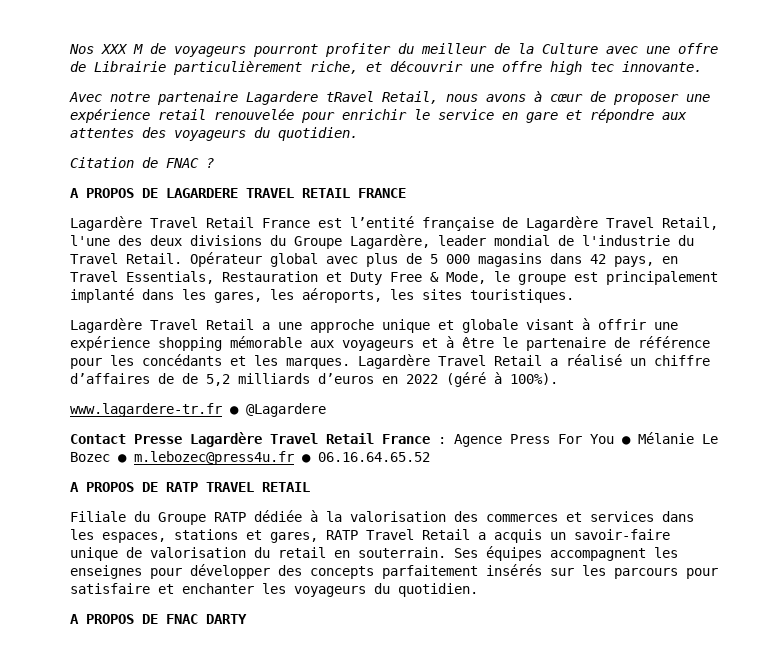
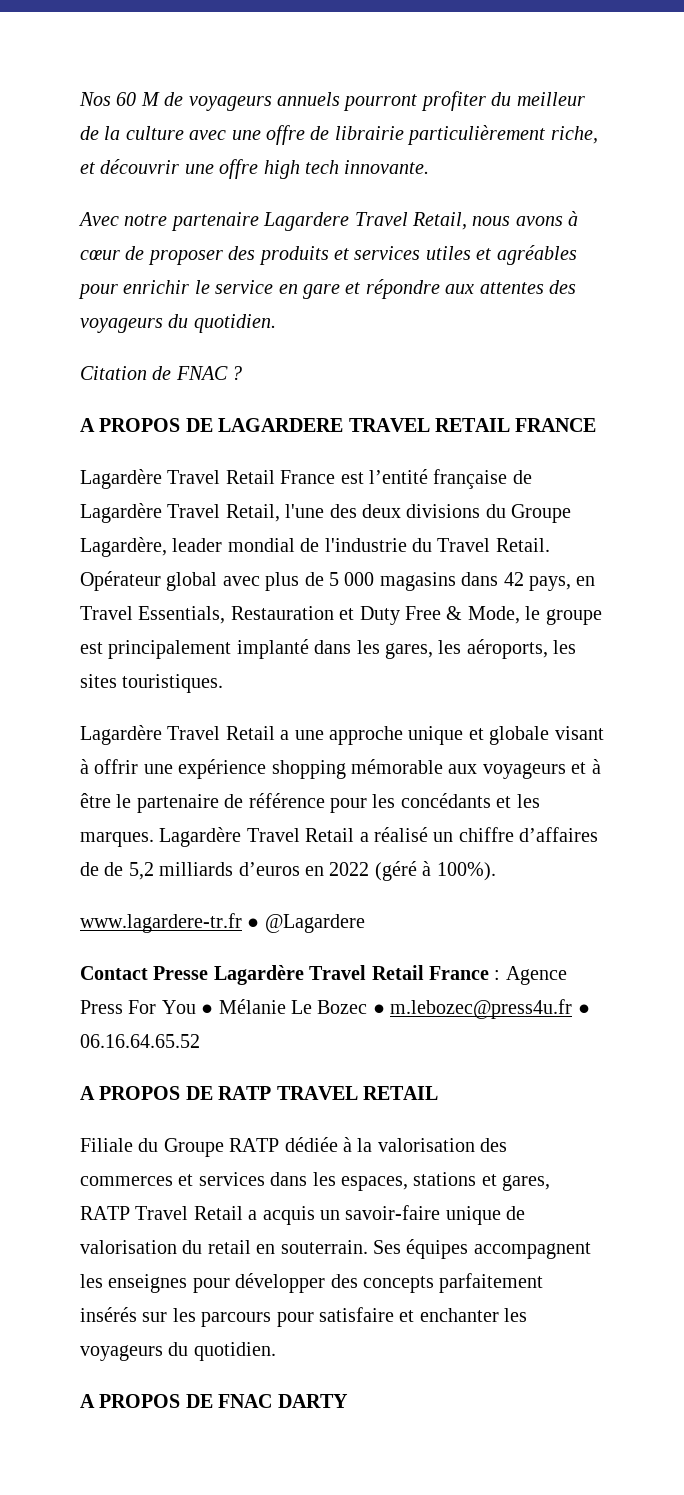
- Nos XXX M de voyageurs pourront profiter du meilleur de la Culture avec une offre de Librairie particulièrement riche, et découvrir une offre high tec innovante.
+ Nos 60 M de voyageurs annuels pourront profiter du meilleur de la culture avec une offre de librairie particulièrement riche, et découvrir une offre high tech innovante.
- Avec notre partenaire Lagardere tRavel Retail, nous avons à cœur de proposer une expérience retail renouvelée pour enrichir le service en gare et répondre aux attentes des voyageurs du quotidien.
+ Avec notre partenaire Lagardere Travel Retail, nous avons à cœur de proposer des produits et services utiles et agréables pour enrichir le service en gare et répondre aux attentes des voyageurs du quotidien.

